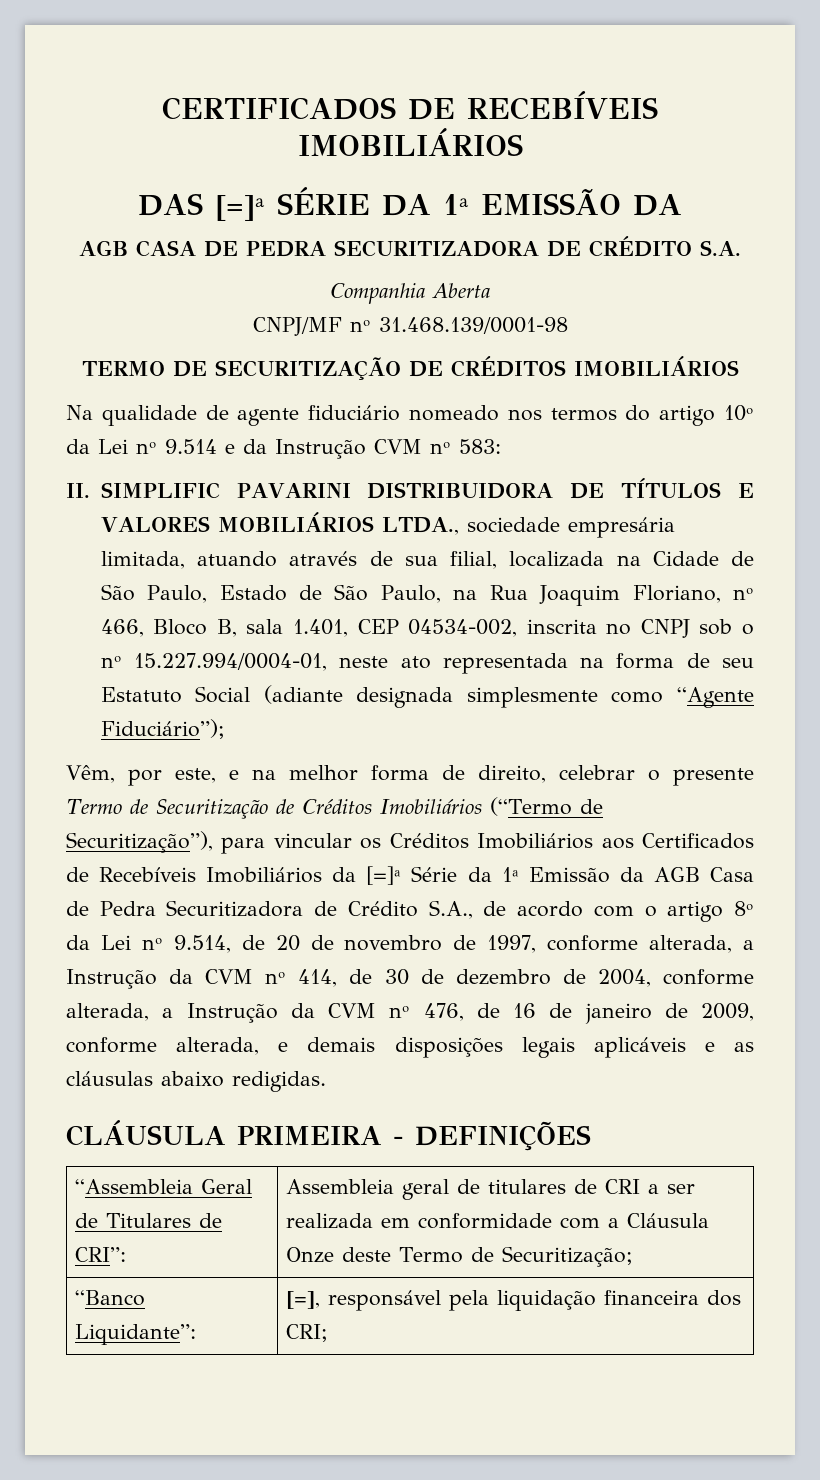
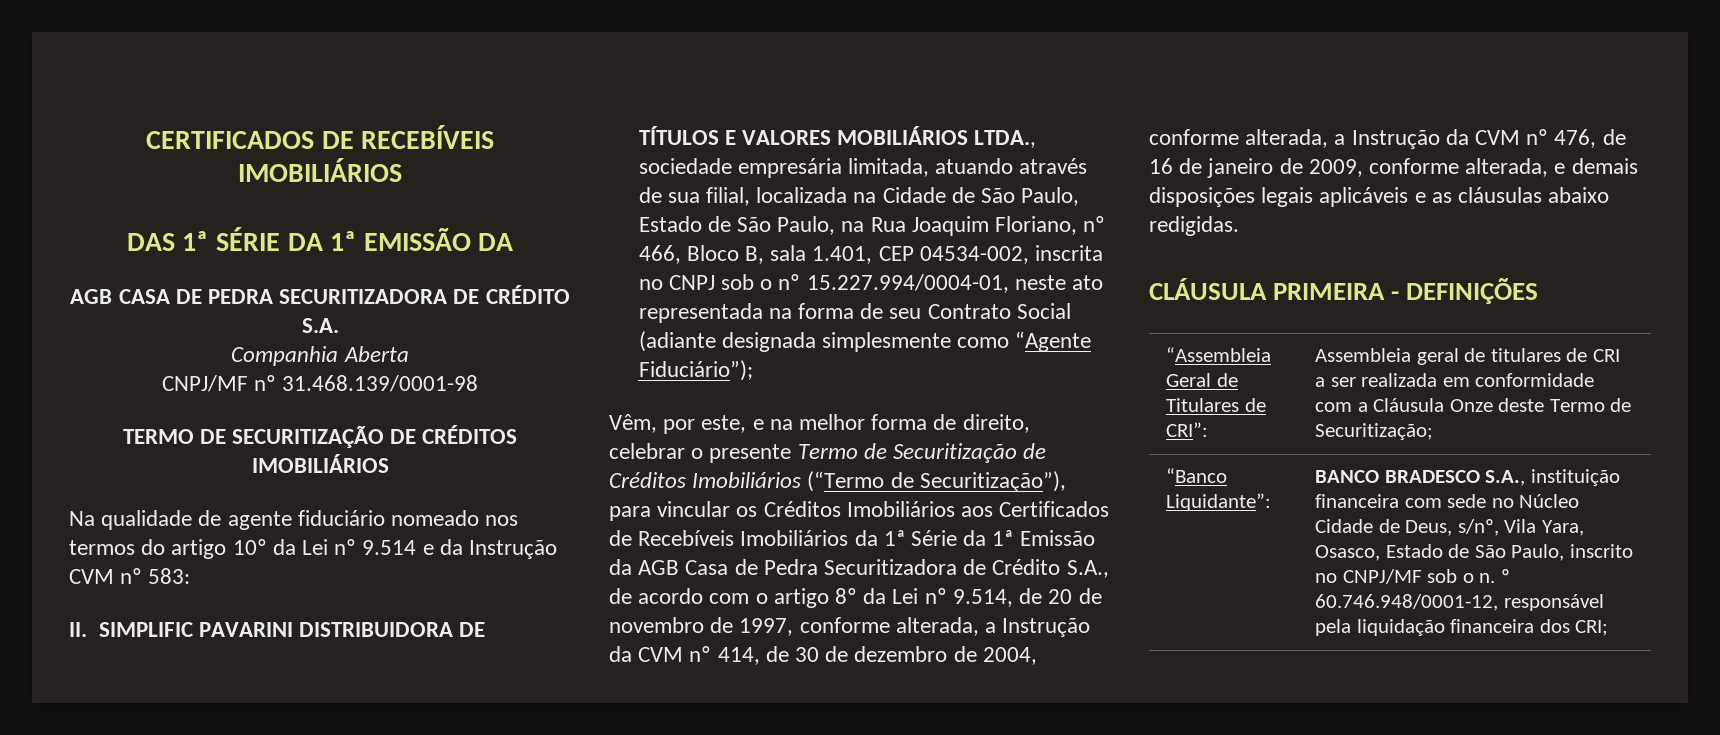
- DAS [=]ª SÉRIE DA 1ª EMISSÃO DA
+ DAS 1ª SÉRIE DA 1ª EMISSÃO DA
- II. SIMPLIFIC PAVARINI DISTRIBUIDORA DE TÍTULOS E VALORES MOBILIÁRIOS LTDA., sociedade empresária limitada, atuando através de sua filial, localizada na Cidade de São Paulo, Estado de São Paulo, na Rua Joaquim Floriano, nº 466, Bloco B, sala 1.401, CEP 04534-002, inscrita no CNPJ sob o nº 15.227.994/0004-01, neste ato representada na forma de seu Estatuto Social (adiante designada simplesmente como “Agente Fiduciário”);
+ II. SIMPLIFIC PAVARINI DISTRIBUIDORA DE TÍTULOS E VALORES MOBILIÁRIOS LTDA., sociedade empresária limitada, atuando através de sua filial, localizada na Cidade de São Paulo, Estado de São Paulo, na Rua Joaquim Floriano, nº 466, Bloco B, sala 1.401, CEP 04534-002, inscrita no CNPJ sob o nº 15.227.994/0004-01, neste ato representada na forma de seu Contrato Social (adiante designada simplesmente como “Agente Fiduciário”);
- Vêm, por este, e na melhor forma de direito, celebrar o presente Termo de Securitização de Créditos Imobiliários (“Termo de Securitização”), para vincular os Créditos Imobiliários aos Certificados de Recebíveis Imobiliários da [=]ª Série da 1ª Emissão da AGB Casa de Pedra Securitizadora de Crédito S.A., de acordo com o artigo 8º da Lei nº 9.514, de 20 de novembro de 1997, conforme alterada, a Instrução da CVM nº 414, de 30 de dezembro de 2004, conforme alterada, a Instrução da CVM nº 476, de 16 de janeiro de 2009, conforme alterada, e demais disposições legais aplicáveis e as cláusulas abaixo redigidas.
+ Vêm, por este, e na melhor forma de direito, celebrar o presente Termo de Securitização de Créditos Imobiliários (“Termo de Securitização”), para vincular os Créditos Imobiliários aos Certificados de Recebíveis Imobiliários da 1ª Série da 1ª Emissão da AGB Casa de Pedra Securitizadora de Crédito S.A., de acordo com o artigo 8º da Lei nº 9.514, de 20 de novembro de 1997, conforme alterada, a Instrução da CVM nº 414, de 30 de dezembro de 2004, conforme alterada, a Instrução da CVM nº 476, de 16 de janeiro de 2009, conforme alterada, e demais disposições legais aplicáveis e as cláusulas abaixo redigidas.
- “Banco Liquidante”: | [=], responsável pela liquidação financeira dos CRI;
+ “Banco Liquidante”: | BANCO BRADESCO S.A., instituição financeira com sede no Núcleo Cidade de Deus, s/nº, Vila Yara, Osasco, Estado de São Paulo, inscrito no CNPJ/MF sob o n. º 60.746.948/0001-12, responsável pela liquidação financeira dos CRI;

